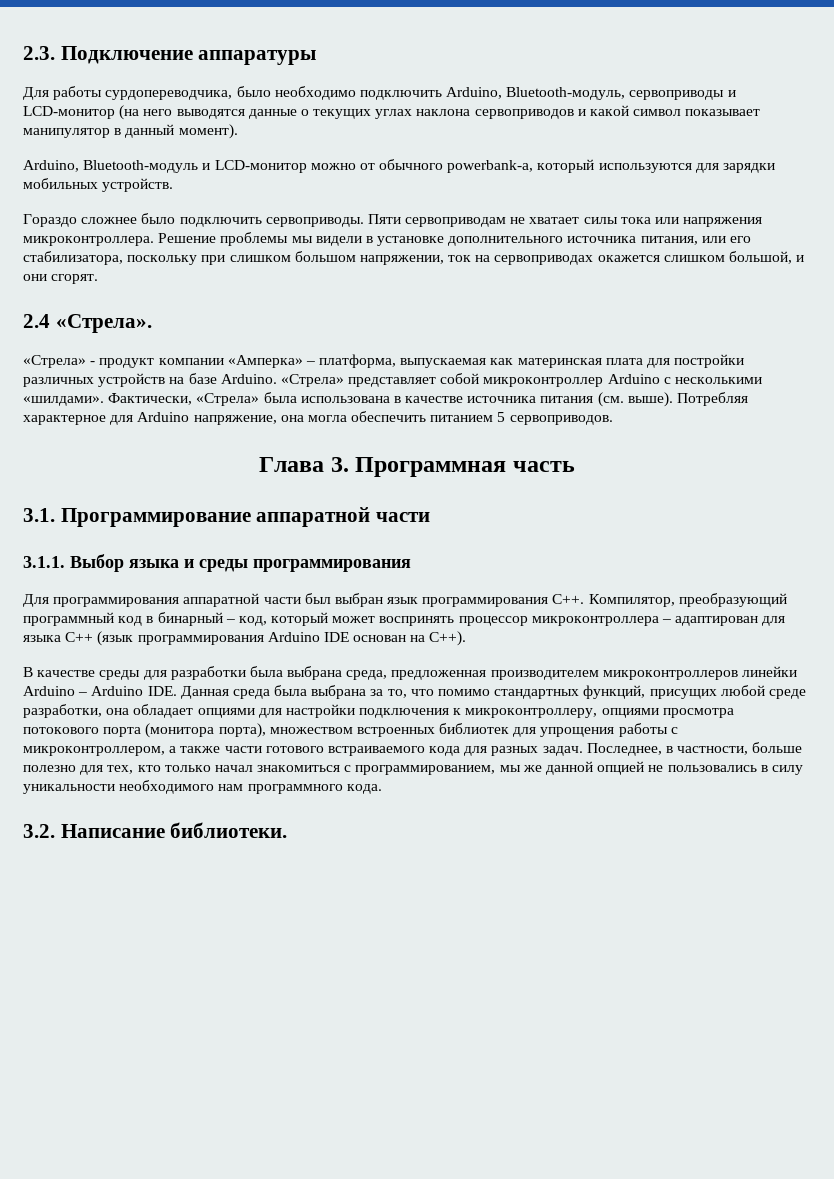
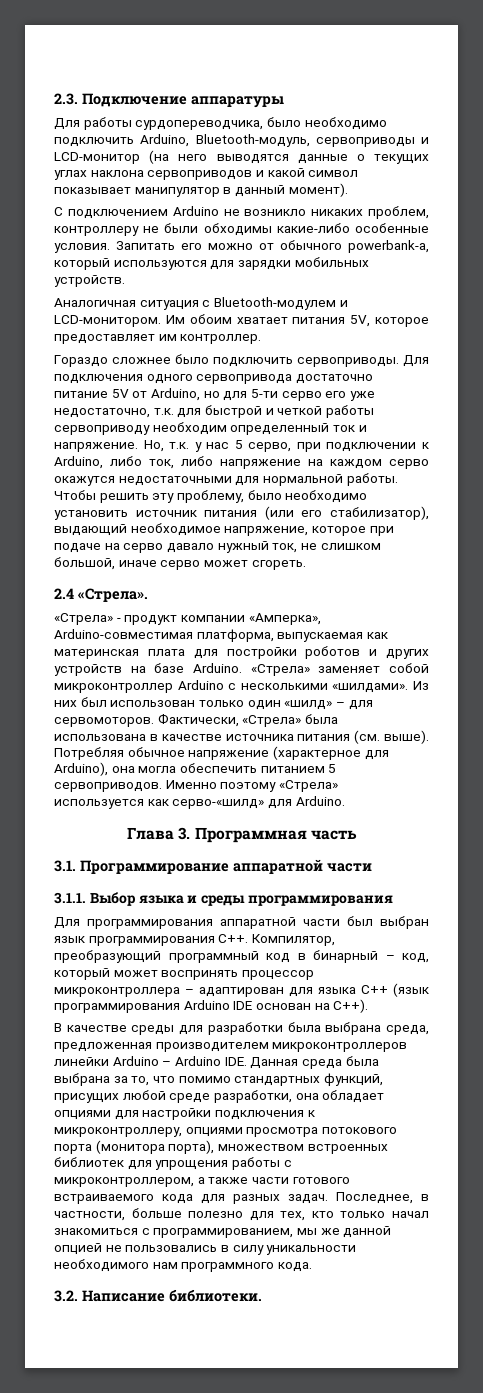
- Arduino, Bluetooth-модуль и LCD-монитор можно от обычного powerbank-а, который используются для зарядки мобильных устройств.
+ С подключением Arduino не возникло никаких проблем, контроллеру не были обходимы какие-либо особенные условия. Запитать его можно от обычного powerbank-а, который используются для зарядки мобильных устройств.
+ Аналогичная ситуация с Bluetooth-модулем и LCD-монитором. Им обоим хватает питания 5V, которое предоставляет им контроллер.
- Пяти сервоприводам не хватает силы тока или напряжения микроконтроллера. Решение проблемы мы видели в установке дополнительного источника питания, или его стабилизатора, поскольку при слишком большом напряжении, ток на сервоприводах окажется слишком большой, и они сгорят.
+ Для подключения одного сервопривода достаточно питание 5V от Arduino, но для 5-ти серво его уже недостаточно, т.к. для быстрой и четкой работы сервоприводу необходим определенный ток и напряжение. Но, т.к. у нас 5 серво, при подключении к Arduino, либо ток, либо напряжение на каждом серво окажутся недостаточными для нормальной работы. Чтобы решить эту проблему, было необходимо установить источник питания (или его стабилизатор), выдающий необходимое напряжение, которое при подаче на серво давало нужный ток, не слишком большой, иначе серво может сгореть.
- «Стрела» - продукт компании «Амперка» – платформа, выпускаемая как материнская плата для постройки различных устройств на базе Arduino.
+ «Стрела» - продукт компании «Амперка», Arduino-совместимая платформа, выпускаемая как материнская плата для постройки роботов и других устройств на базе Arduino.
- «Стрела» представляет собой микроконтроллер Arduino с несколькими «шилдами».
+ «Стрела» заменяет собой микроконтроллер Arduino с несколькими «шилдами».
+ Из них был использован только один «шилд» – для сервомоторов.
- Потребляя характерное для Arduino напряжение, она могла обеспечить питанием 5 сервоприводов.
+ Потребляя обычное напряжение (характерное для Arduino), она могла обеспечить питанием 5 сервоприводов. Именно поэтому «Стрела» используется как серво-«шилд» для Arduino.

